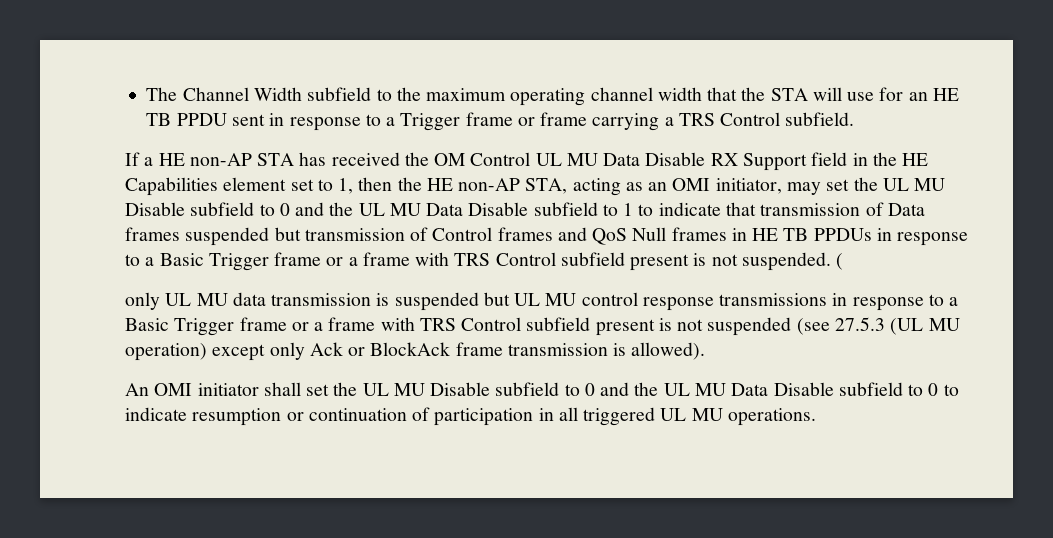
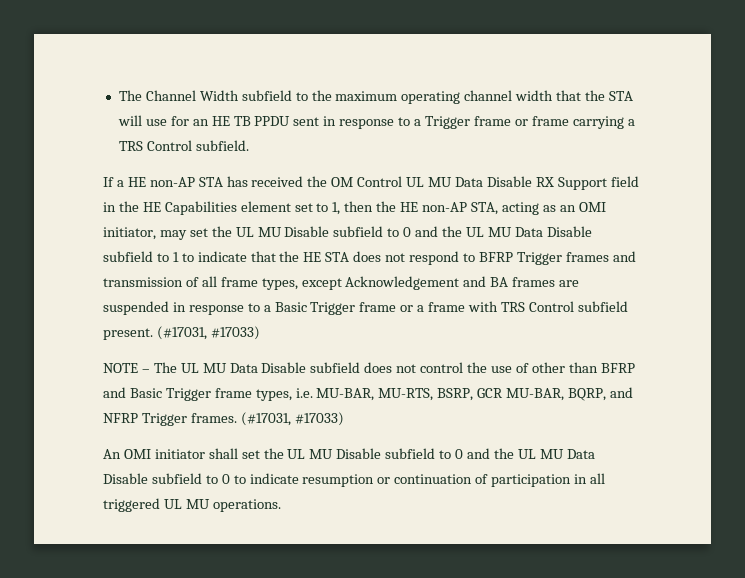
- If a HE non-AP STA has received the OM Control UL MU Data Disable RX Support field in the HE Capabilities element set to 1, then the HE non-AP STA, acting as an OMI initiator, may set the UL MU Disable subfield to 0 and the UL MU Data Disable subfield to 1 to indicate that transmission of Data frames suspended but transmission of Control frames and QoS Null frames in HE TB PPDUs in response to a Basic Trigger frame or a frame with TRS Control subfield present is not suspended. (
- only UL MU data transmission is suspended but UL MU control response transmissions in response to a Basic Trigger frame or a frame with TRS Control subfield present is not suspended (see 27.5.3 (UL MU operation) except only Ack or BlockAck frame transmission is allowed).
+ If a HE non-AP STA has received the OM Control UL MU Data Disable RX Support field in the HE Capabilities element set to 1, then the HE non-AP STA, acting as an OMI initiator, may set the UL MU Disable subfield to 0 and the UL MU Data Disable subfield to 1 to indicate that the HE STA does not respond to BFRP Trigger frames and transmission of all frame types, except Acknowledgement and BA frames are suspended in response to a Basic Trigger frame or a frame with TRS Control subfield present. (#17031, #17033)
+ NOTE – The UL MU Data Disable subfield does not control the use of other than BFRP and Basic Trigger frame types, i.e. MU-BAR, MU-RTS, BSRP, GCR MU-BAR, BQRP, and NFRP Trigger frames. (#17031, #17033)

